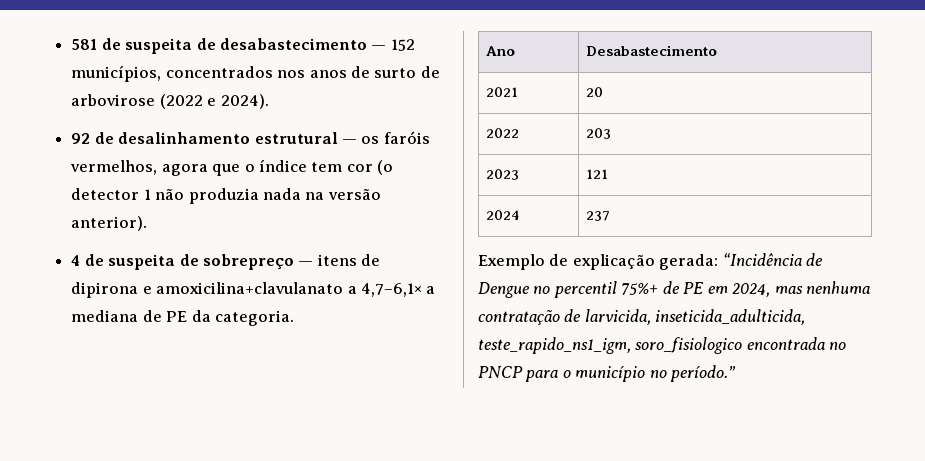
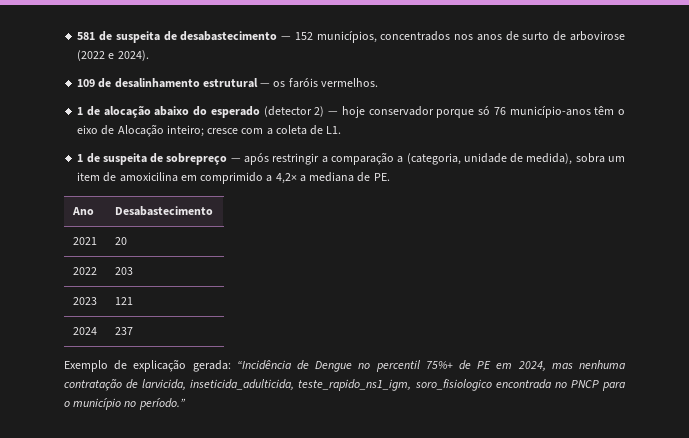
- 92 de desalinhamento estrutural — os faróis vermelhos, agora que o índice tem cor (o detector 1 não produzia nada na versão anterior).
- 4 de suspeita de sobrepreço — itens de dipirona e amoxicilina+clavulanato a 4,7–6,1× a mediana de PE da categoria.
+ 109 de desalinhamento estrutural — os faróis vermelhos.
+ 1 de alocação abaixo do esperado (detector 2) — hoje conservador porque só 76 município-anos têm o eixo de Alocação inteiro; cresce com a coleta de L1.
+ 1 de suspeita de sobrepreço — após restringir a comparação a (categoria, unidade de medida), sobra um item de amoxicilina em comprimido a 4,2× a mediana de PE.

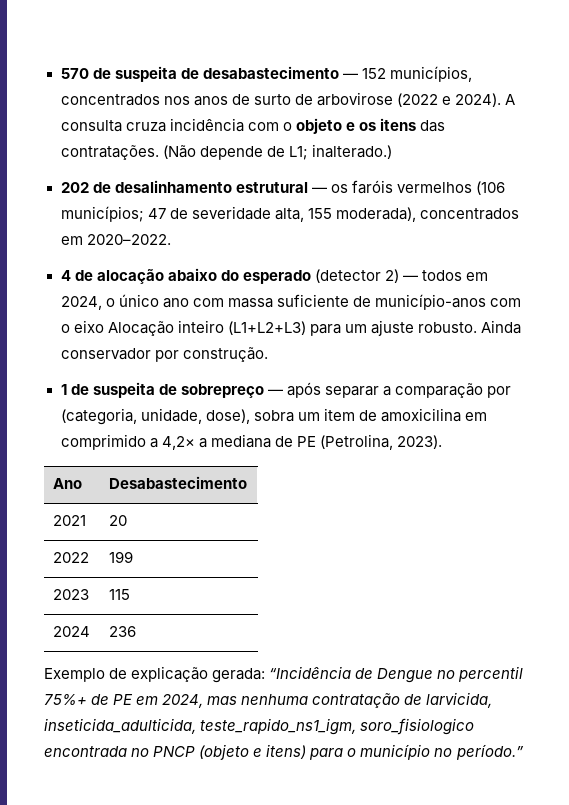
- 581 de suspeita de desabastecimento — 152 municípios, concentrados nos anos de surto de arbovirose (2022 e 2024).
- 109 de desalinhamento estrutural — os faróis vermelhos.
- 1 de alocação abaixo do esperado (detector 2) — hoje conservador porque só 76 município-anos têm o eixo de Alocação inteiro; cresce com a coleta de L1.
+ 570 de suspeita de desabastecimento — 152 municípios, concentrados nos anos de surto de arbovirose (2022 e 2024). A consulta cruza incidência com o objeto e os itens das contratações. (Não depende de L1; inalterado.)
+ 202 de desalinhamento estrutural — os faróis vermelhos (106 municípios; 47 de severidade alta, 155 moderada), concentrados em 2020–2022.
+ 4 de alocação abaixo do esperado (detector 2) — todos em 2024, o único ano com massa suficiente de município-anos com o eixo Alocação inteiro (L1+L2+L3) para um ajuste robusto. Ainda conservador por construção.
- 1 de suspeita de sobrepreço — após restringir a comparação a (categoria, unidade de medida), sobra um item de amoxicilina em comprimido a 4,2× a mediana de PE.
+ 1 de suspeita de sobrepreço — após separar a comparação por (categoria, unidade, dose), sobra um item de amoxicilina em comprimido a 4,2× a mediana de PE (Petrolina, 2023).
- 2022 | 203
+ 2022 | 199
- 2023 | 121
+ 2023 | 115
- 2024 | 237
+ 2024 | 236
- Exemplo de explicação gerada: “Incidência de Dengue no percentil 75%+ de PE em 2024, mas nenhuma contratação de larvicida, inseticida_adulticida, teste_rapido_ns1_igm, soro_fisiologico encontrada no PNCP para o município no período.”
+ Exemplo de explicação gerada: “Incidência de Dengue no percentil 75%+ de PE em 2024, mas nenhuma contratação de larvicida, inseticida_adulticida, teste_rapido_ns1_igm, soro_fisiologico encontrada no PNCP (objeto e itens) para o município no período.”

